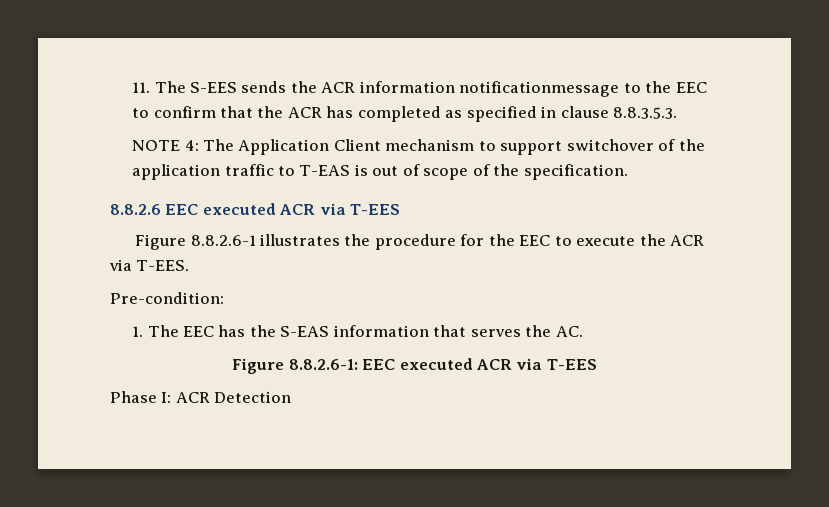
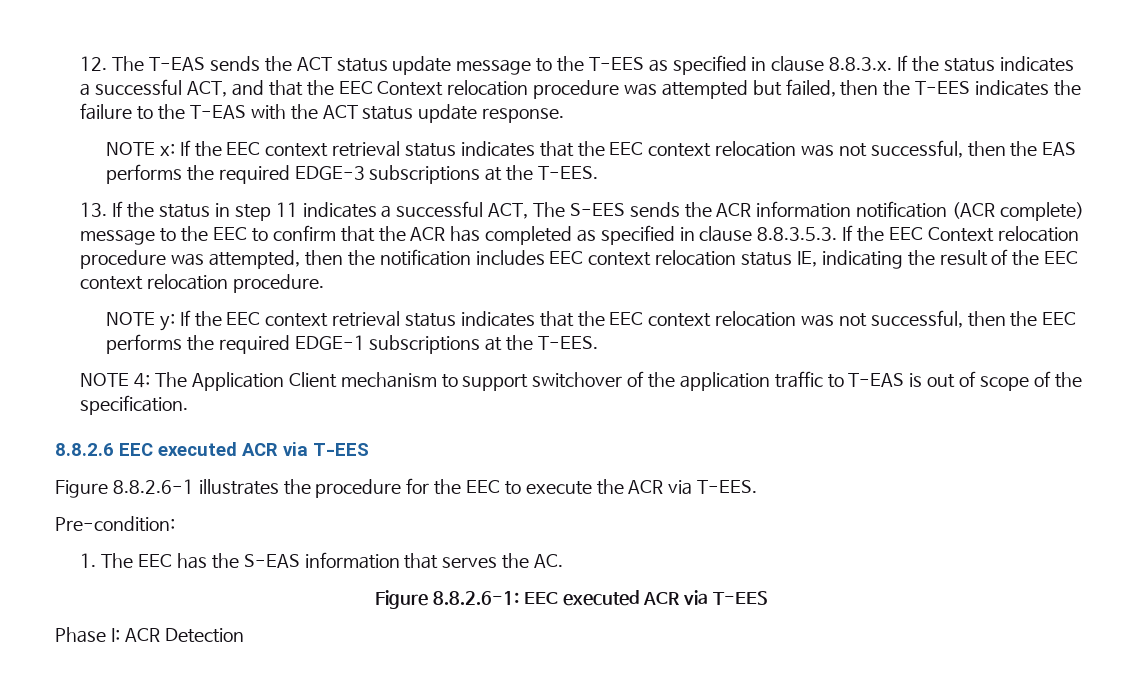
- 11. The S-EES sends the ACR information notificationmessage to the EEC to confirm that the ACR has completed as specified in clause 8.8.3.5.3.
+ 12. The T-EAS sends the ACT status update message to the T-EES as specified in clause 8.8.3.x. If the status indicates a successful ACT, and that the EEC Context relocation procedure was attempted but failed, then the T-EES indicates the failure to the T-EAS with the ACT status update response.
+ NOTE x: If the EEC context retrieval status indicates that the EEC context relocation was not successful, then the EAS performs the required EDGE-3 subscriptions at the T-EES.
+ 13. If the status in step 11 indicates a successful ACT, The S-EES sends the ACR information notification (ACR complete) message to the EEC to confirm that the ACR has completed as specified in clause 8.8.3.5.3. If the EEC Context relocation procedure was attempted, then the notification includes EEC context relocation status IE, indicating the result of the EEC context relocation procedure.
+ NOTE y: If the EEC context retrieval status indicates that the EEC context relocation was not successful, then the EEC performs the required EDGE-1 subscriptions at the T-EES.

